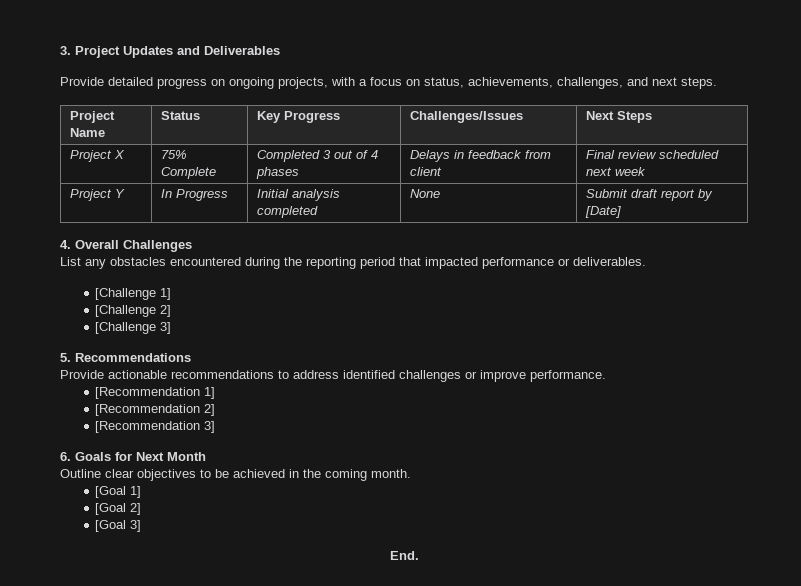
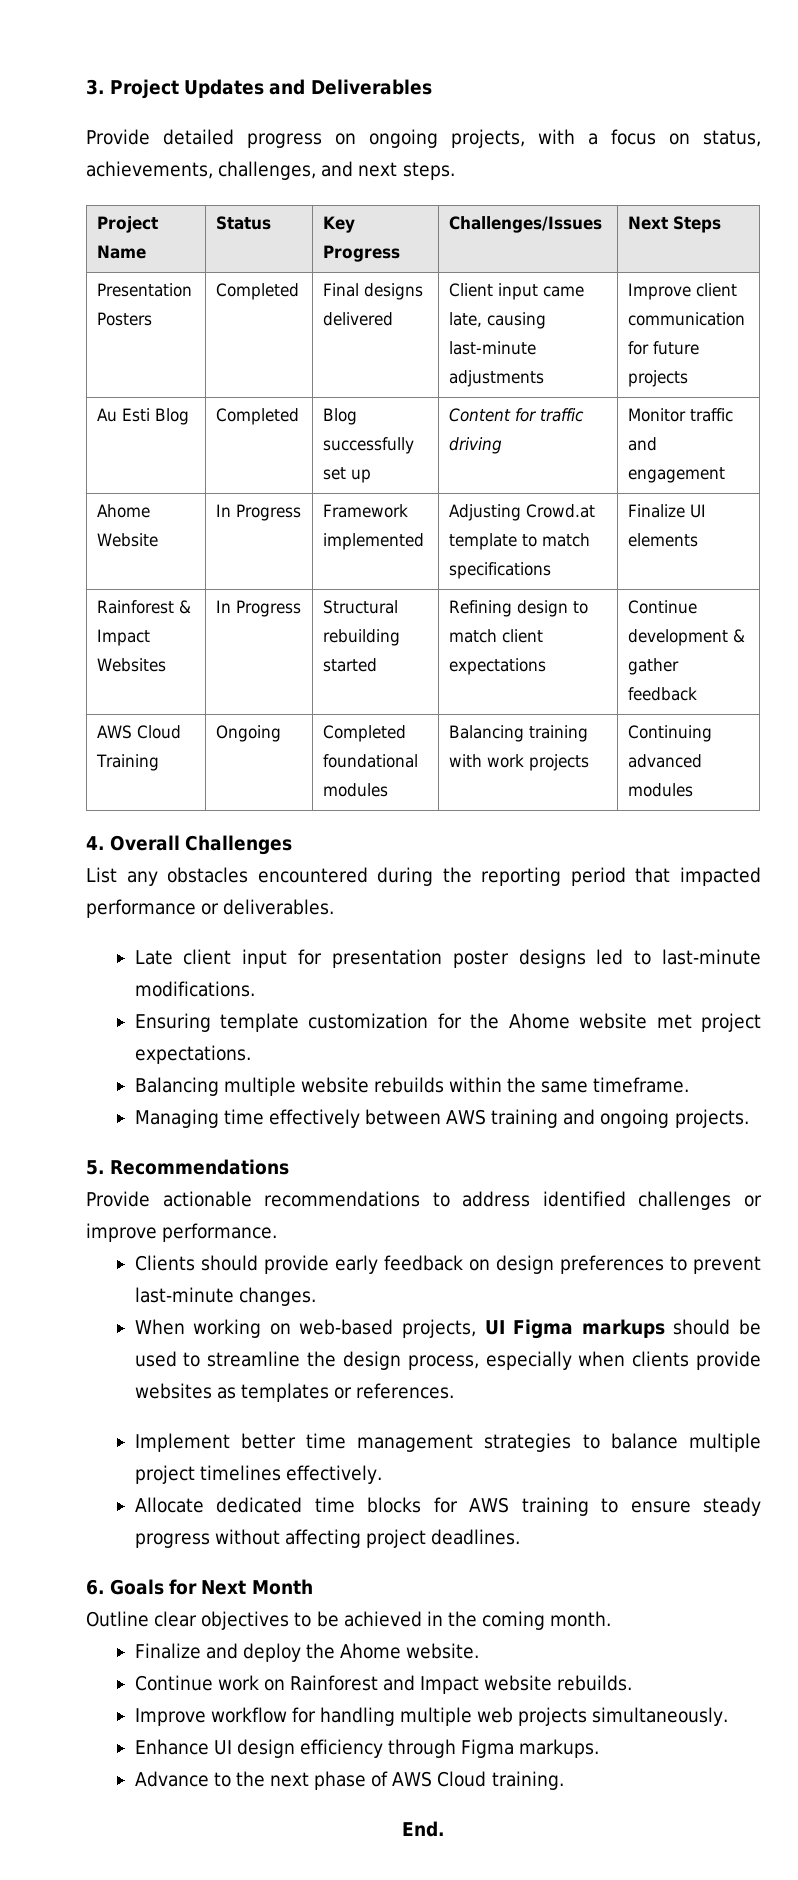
- Project X | 75% Complete | Completed 3 out of 4 phases | Delays in feedback from client | Final review scheduled next week
- Project Y | In Progress | Initial analysis completed | None | Submit draft report by [Date]
+ Presentation Posters | Completed | Final designs delivered | Client input came late, causing last-minute adjustments | Improve client communication for future projects
+ Au Esti Blog | Completed | Blog successfully set up | Content for traffic driving | Monitor traffic and engagement
+ Ahome Website | In Progress | Framework implemented | Adjusting Crowd.at template to match specifications | Finalize UI elements
+ Rainforest & Impact Websites | In Progress | Structural rebuilding started | Refining design to match client expectations | Continue development & gather feedback
+ AWS Cloud Training | Ongoing | Completed foundational modules | Balancing training with work projects | Continuing advanced modules
- [Challenge 1]
- [Challenge 2]
- [Challenge 3]
+ Late client input for presentation poster designs led to last-minute modifications.
+ Ensuring template customization for the Ahome website met project expectations.
+ Balancing multiple website rebuilds within the same timeframe.
+ Managing time effectively between AWS training and ongoing projects.
- [Recommendation 1]
- [Recommendation 2]
- [Recommendation 3]
+ Clients should provide early feedback on design preferences to prevent last-minute changes.
+ When working on web-based projects, UI Figma markups should be used to streamline the design process, especially when clients provide websites as templates or references.
+ Implement better time management strategies to balance multiple project timelines effectively.
+ Allocate dedicated time blocks for AWS training to ensure steady progress without affecting project deadlines.
- [Goal 1]
- [Goal 2]
- [Goal 3]
+ Finalize and deploy the Ahome website.
+ Continue work on Rainforest and Impact website rebuilds.
+ Improve workflow for handling multiple web projects simultaneously.
+ Enhance UI design efficiency through Figma markups.
+ Advance to the next phase of AWS Cloud training.

